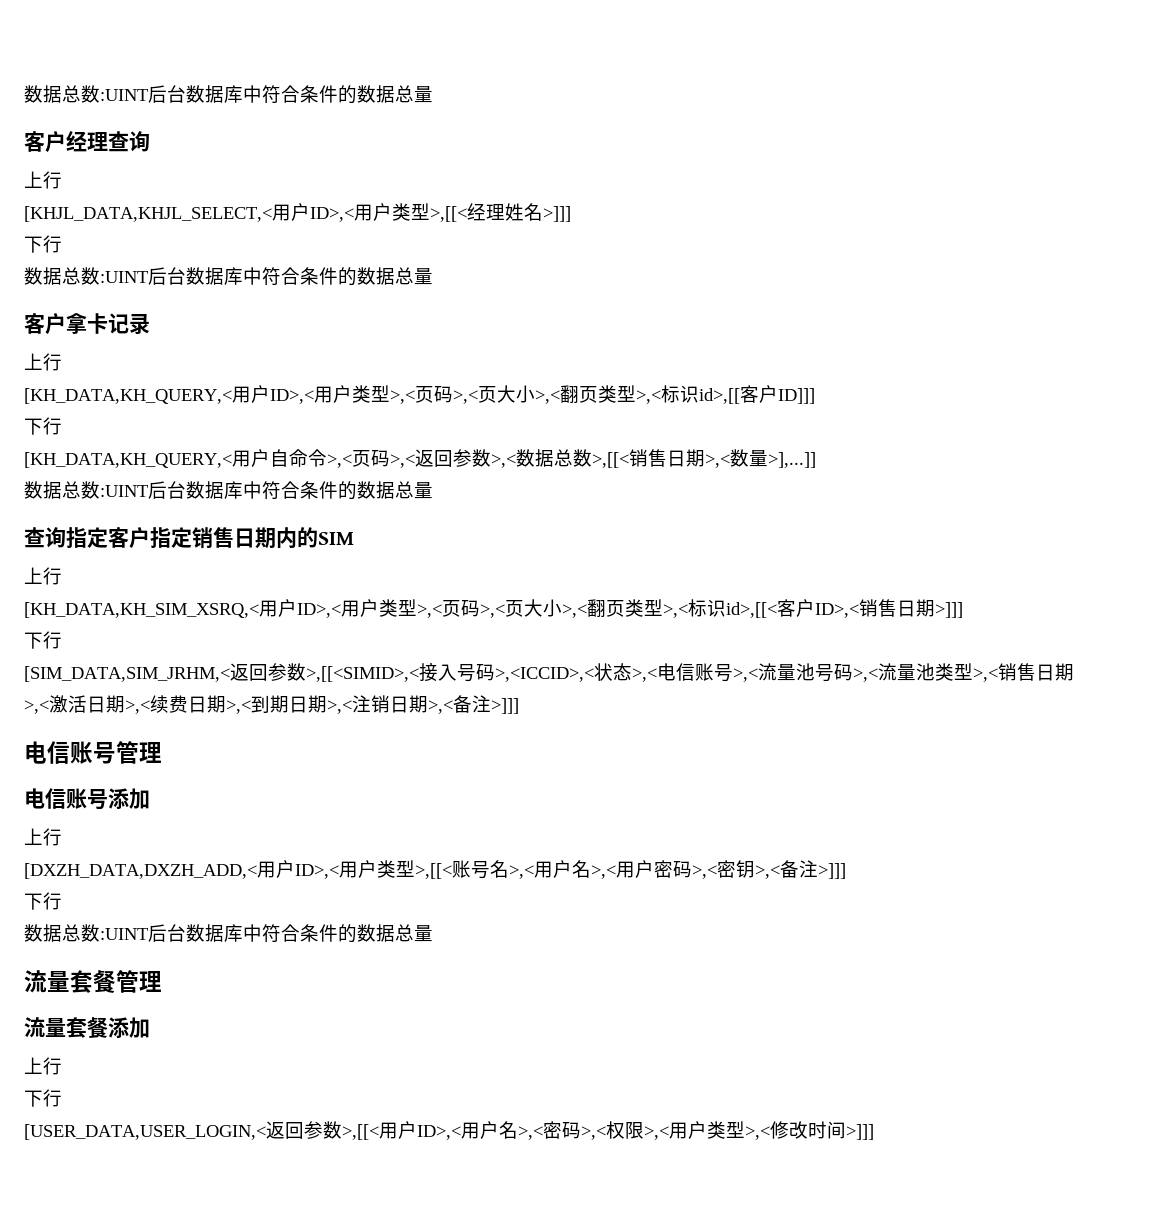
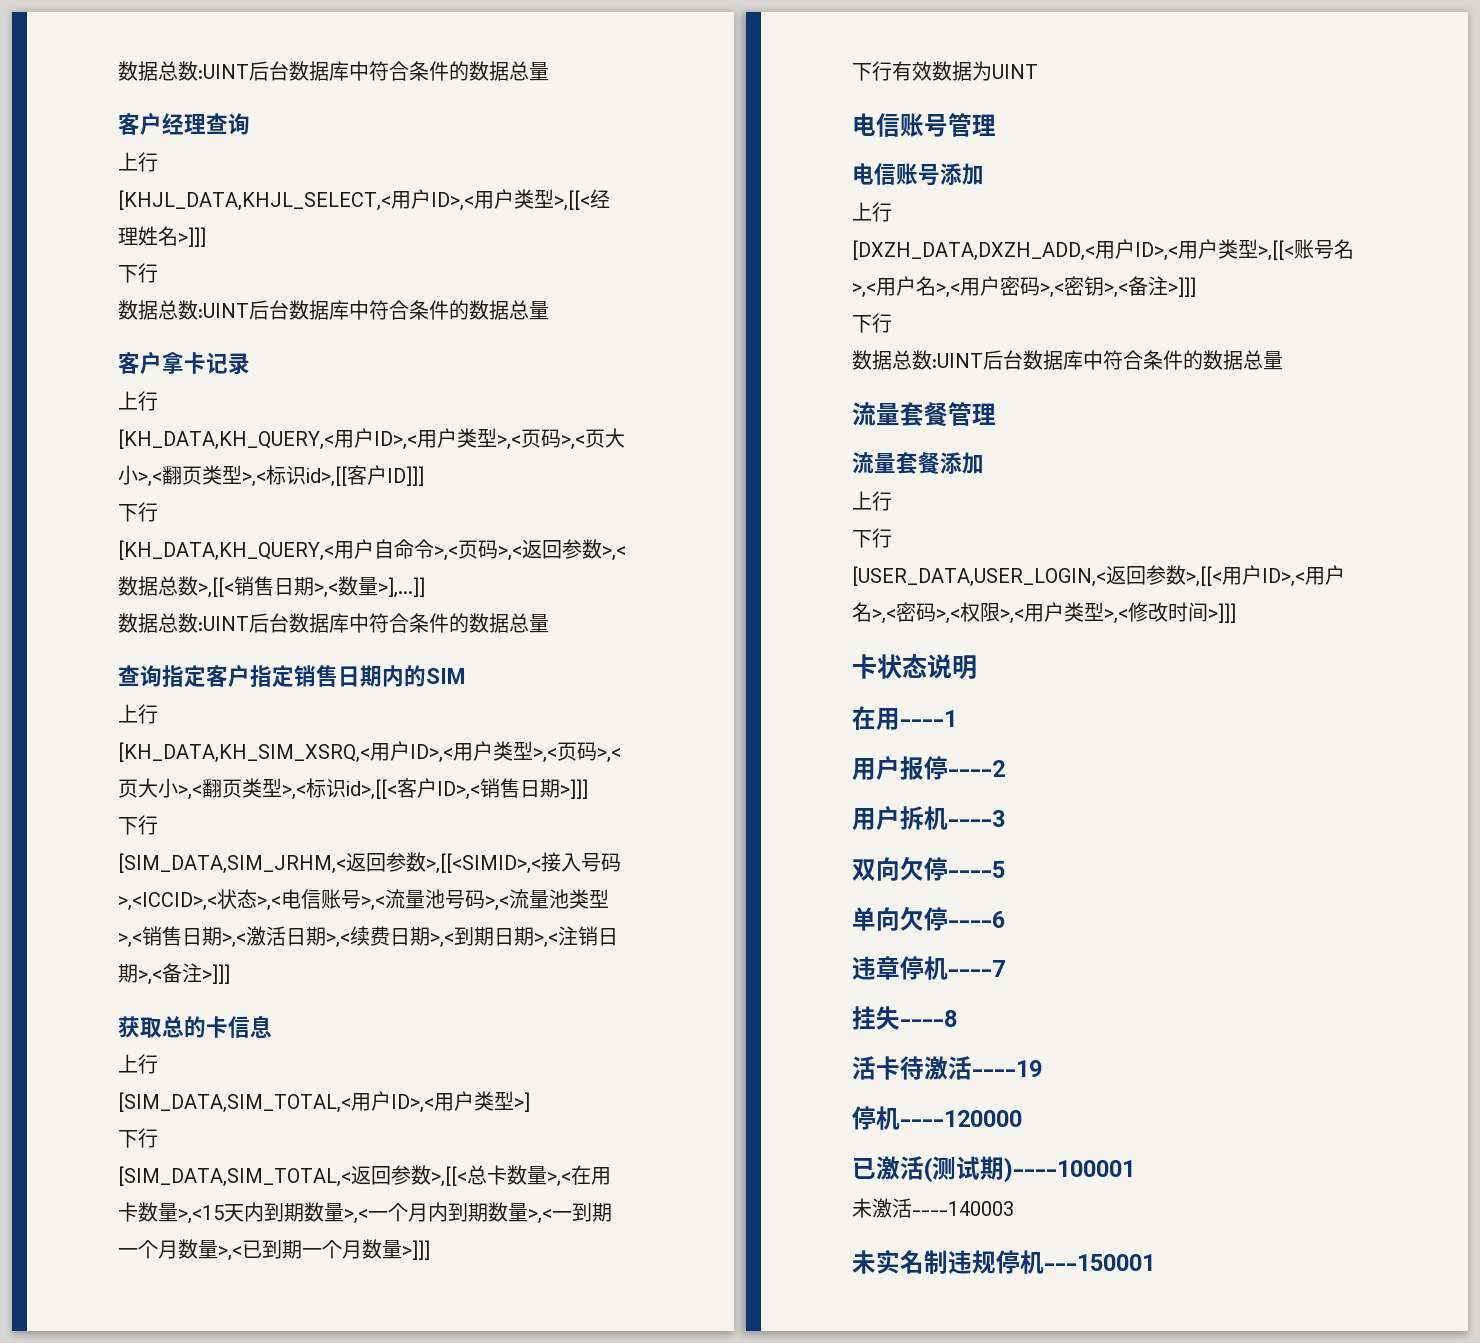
+ 获取总的卡信息
+ 上行
+ [SIM_DATA,SIM_TOTAL,<用户ID>,<用户类型>]
+ 下行
+ [SIM_DATA,SIM_TOTAL,<返回参数>,[[<总卡数量>,<在用卡数量>,<15天内到期数量>,<一个月内到期数量>,<一到期一个月数量>,<已到期一个月数量>]]]
+ 下行有效数据为UINT
+ 卡状态说明
+ 在用----1
+ 用户报停----2
+ 用户拆机----3
+ 双向欠停----5
+ 单向欠停----6
+ 违章停机----7
+ 挂失----8
+ 活卡待激活----19
+ 停机----120000
+ 已激活(测试期)----100001
+ 未激活----140003
+ 未实名制违规停机---150001

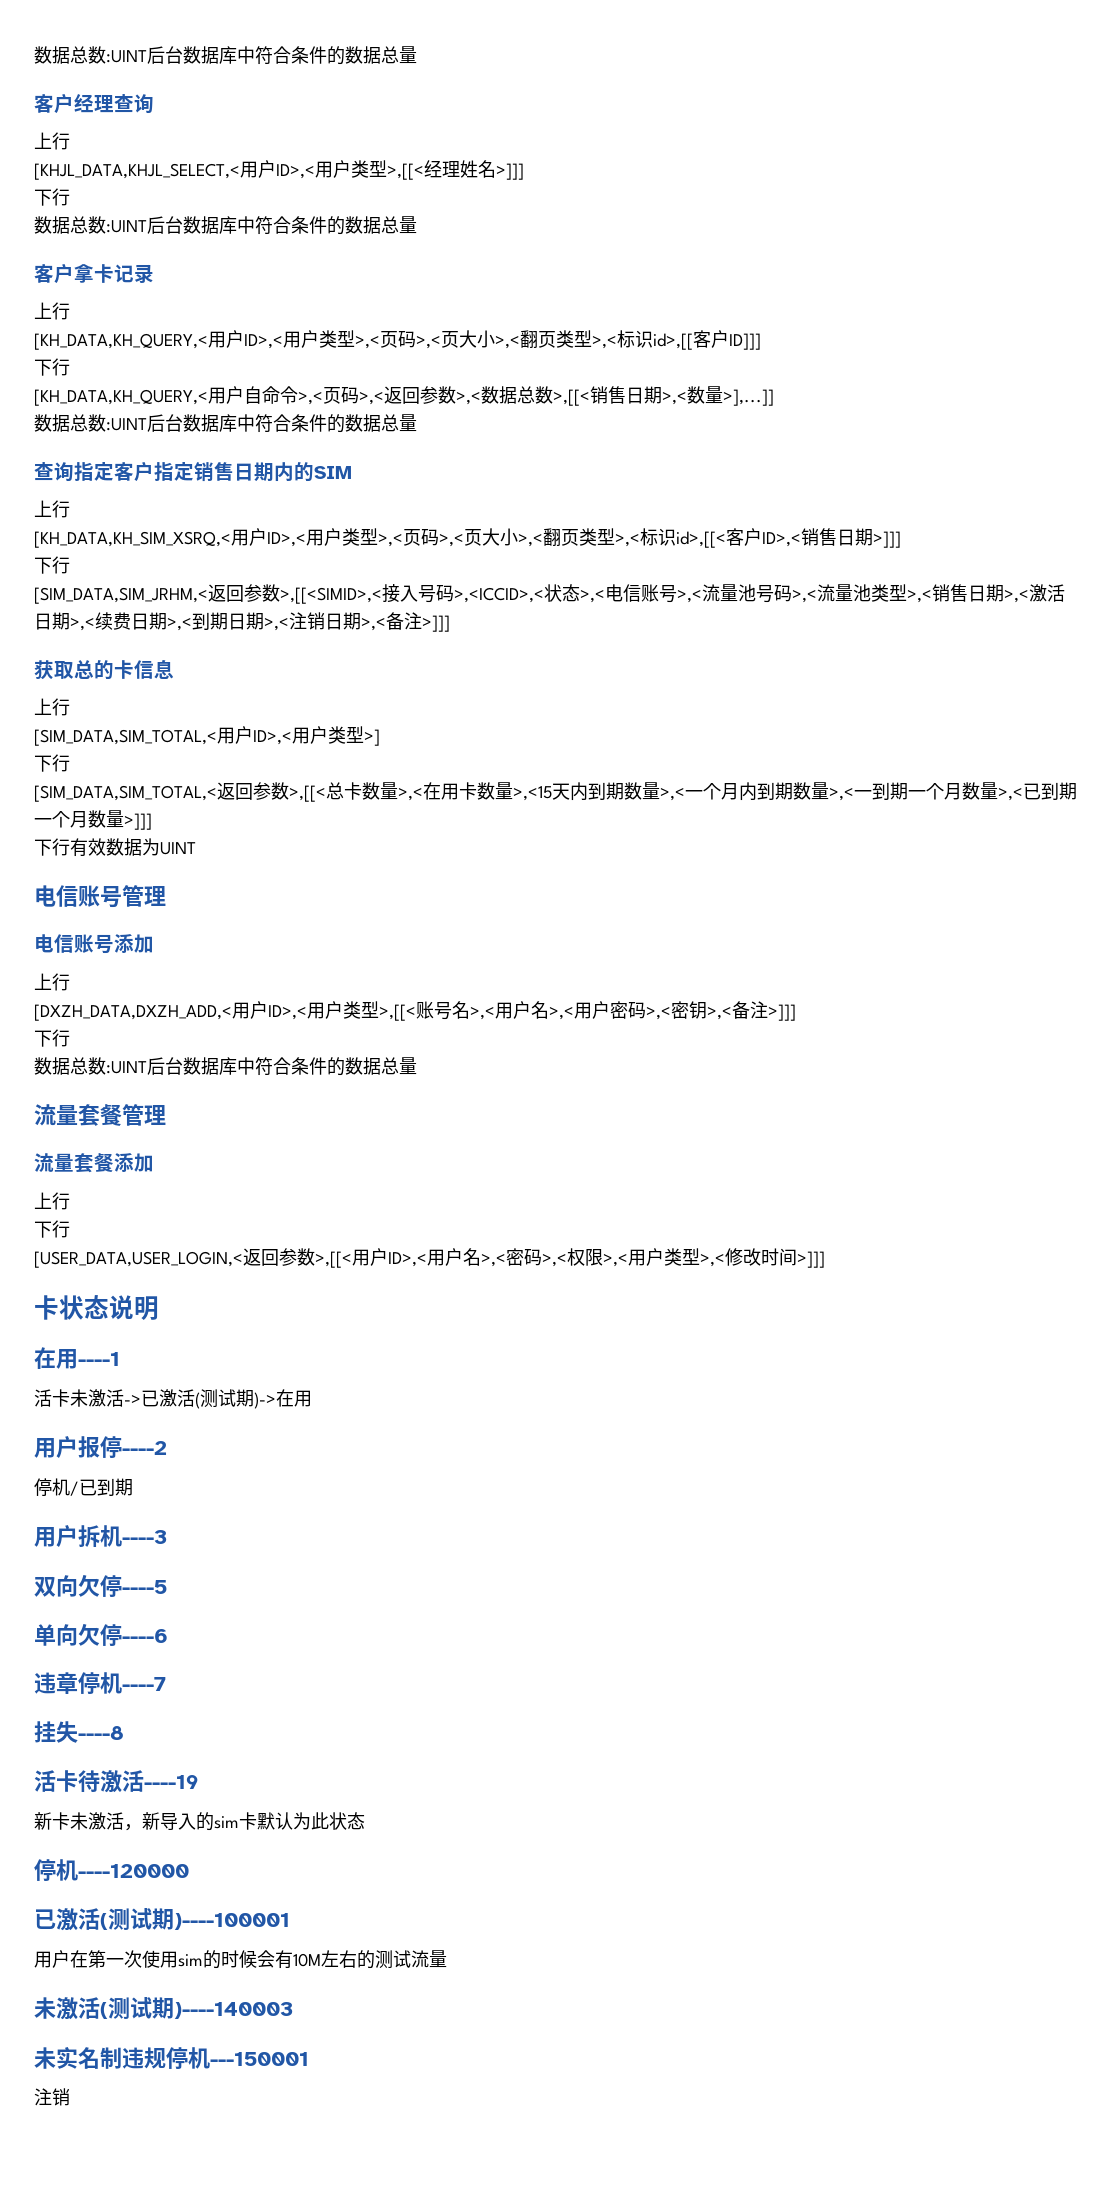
+ 活卡未激活->已激活(测试期)->在用
+ 停机/已到期
+ 新卡未激活，新导入的sim卡默认为此状态
- 未激活----140003
+ 用户在第一次使用sim的时候会有10M左右的测试流量
+ 未激活(测试期)----140003
  未实名制违规停机---150001
+ 注销

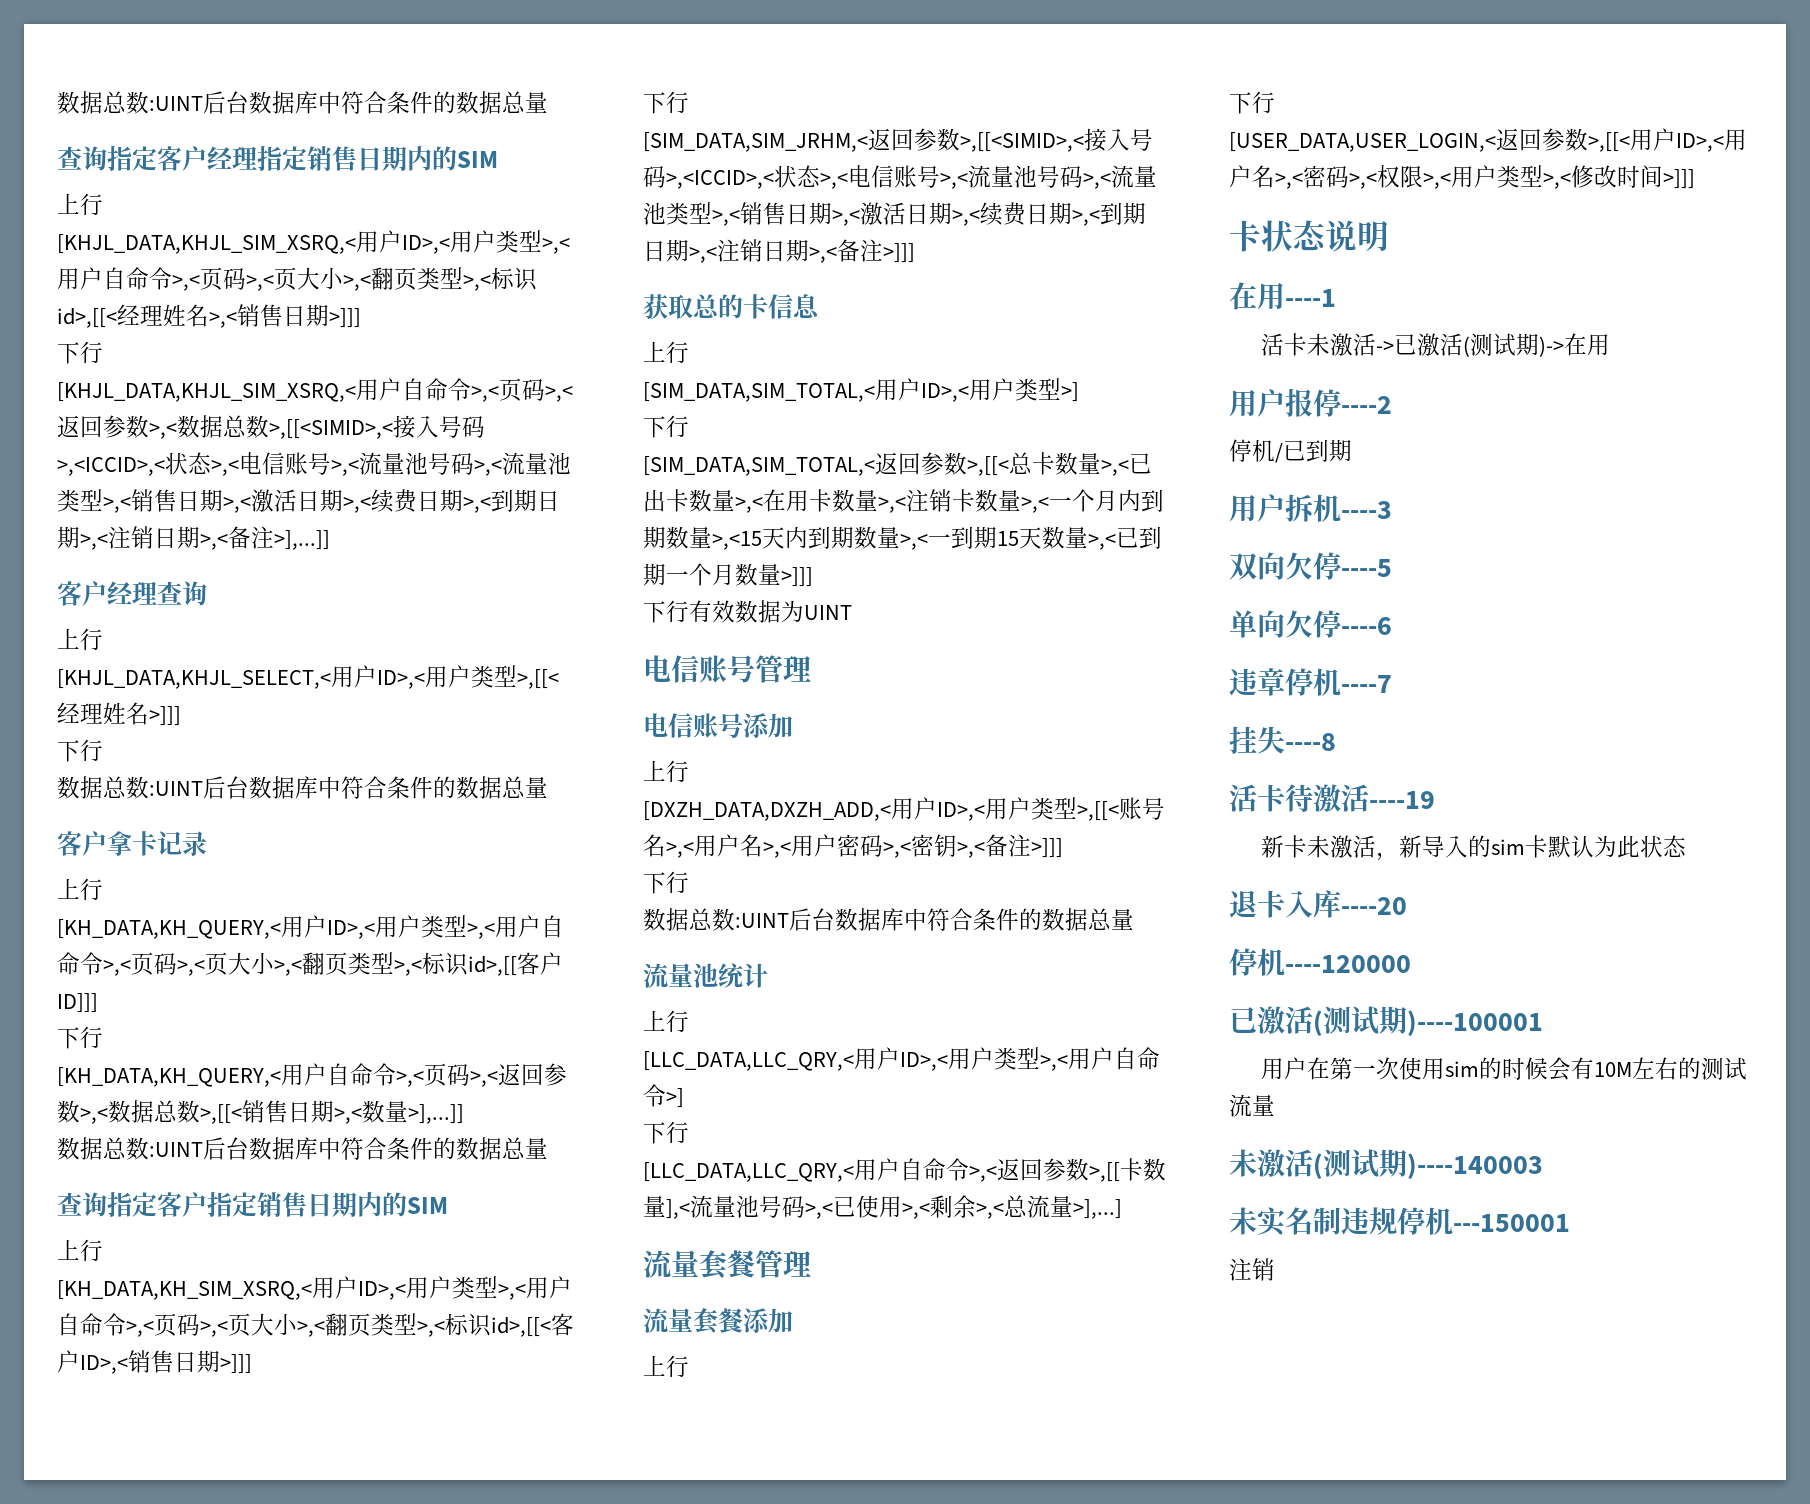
+ 查询指定客户经理指定销售日期内的SIM
+ 上行
+ [KHJL_DATA,KHJL_SIM_XSRQ,<用户ID>,<用户类型>,<用户自命令>,<页码>,<页大小>,<翻页类型>,<标识id>,[[<经理姓名>,<销售日期>]]]
+ 下行
+ [KHJL_DATA,KHJL_SIM_XSRQ,<用户自命令>,<页码>,<返回参数>,<数据总数>,[[<SIMID>,<接入号码>,<ICCID>,<状态>,<电信账号>,<流量池号码>,<流量池类型>,<销售日期>,<激活日期>,<续费日期>,<到期日期>,<注销日期>,<备注>],...]]
- [KH_DATA,KH_QUERY,<用户ID>,<用户类型>,<页码>,<页大小>,<翻页类型>,<标识id>,[[客户ID]]]
+ [KH_DATA,KH_QUERY,<用户ID>,<用户类型>,<用户自命令>,<页码>,<页大小>,<翻页类型>,<标识id>,[[客户ID]]]
- [KH_DATA,KH_SIM_XSRQ,<用户ID>,<用户类型>,<页码>,<页大小>,<翻页类型>,<标识id>,[[<客户ID>,<销售日期>]]]
+ [KH_DATA,KH_SIM_XSRQ,<用户ID>,<用户类型>,<用户自命令>,<页码>,<页大小>,<翻页类型>,<标识id>,[[<客户ID>,<销售日期>]]]
- [SIM_DATA,SIM_TOTAL,<返回参数>,[[<总卡数量>,<在用卡数量>,<15天内到期数量>,<一个月内到期数量>,<一到期一个月数量>,<已到期一个月数量>]]]
+ [SIM_DATA,SIM_TOTAL,<返回参数>,[[<总卡数量>,<已出卡数量>,<在用卡数量>,<注销卡数量>,<一个月内到期数量>,<15天内到期数量>,<一到期15天数量>,<已到期一个月数量>]]]
+ 流量池统计
+ 上行
+ [LLC_DATA,LLC_QRY,<用户ID>,<用户类型>,<用户自命令>]
+ 下行
+ [LLC_DATA,LLC_QRY,<用户自命令>,<返回参数>,[[卡数量],<流量池号码>,<已使用>,<剩余>,<总流量>],...]
+ 退卡入库----20

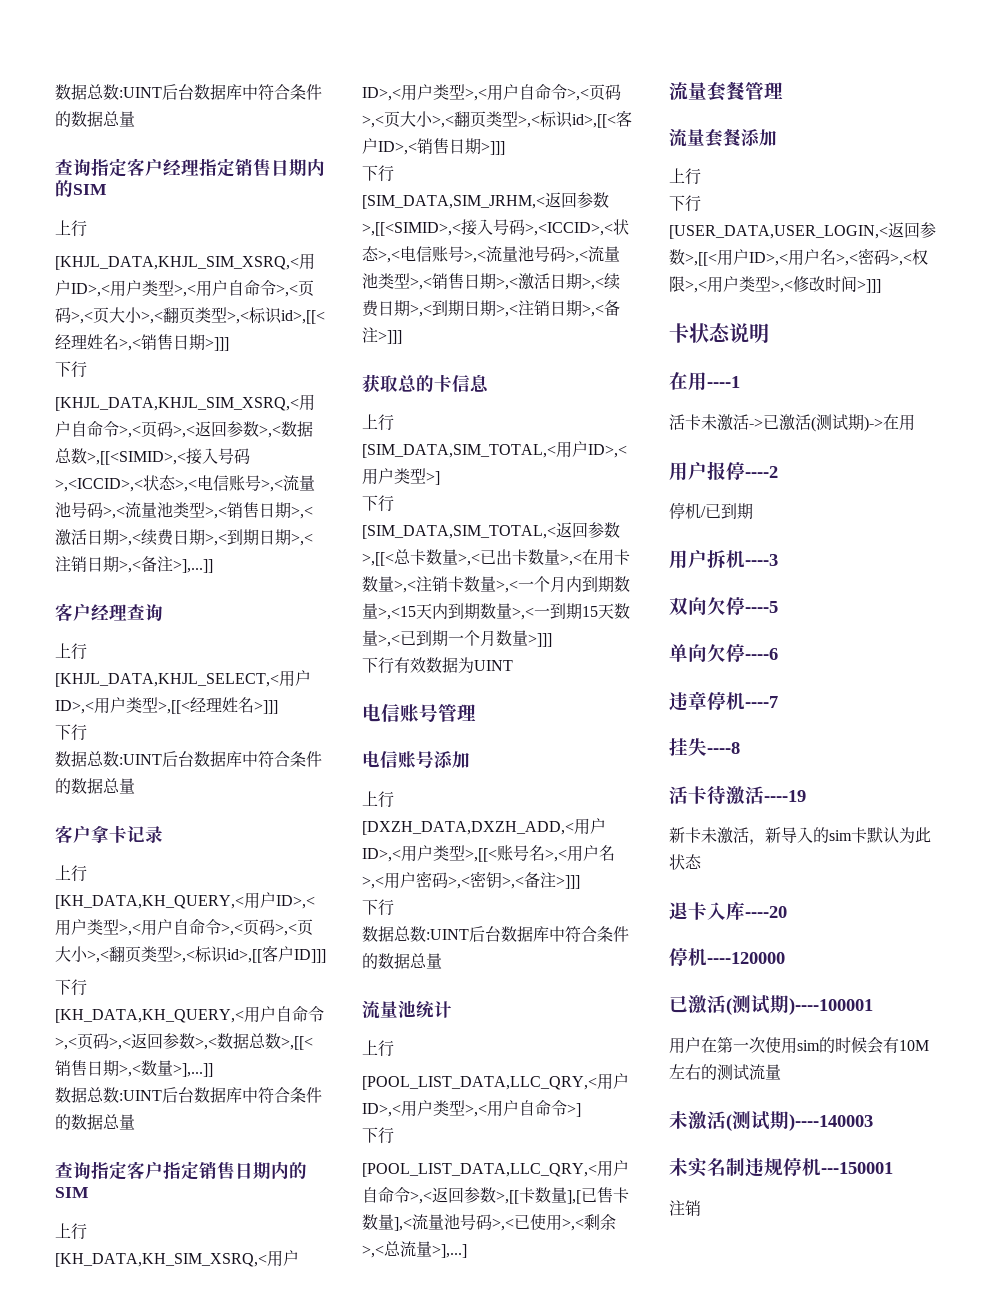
- [LLC_DATA,LLC_QRY,<用户ID>,<用户类型>,<用户自命令>]
+ [POOL_LIST_DATA,LLC_QRY,<用户ID>,<用户类型>,<用户自命令>]
- [LLC_DATA,LLC_QRY,<用户自命令>,<返回参数>,[[卡数量],<流量池号码>,<已使用>,<剩余>,<总流量>],...]
+ [POOL_LIST_DATA,LLC_QRY,<用户自命令>,<返回参数>,[[卡数量],[已售卡数量],<流量池号码>,<已使用>,<剩余>,<总流量>],...]

